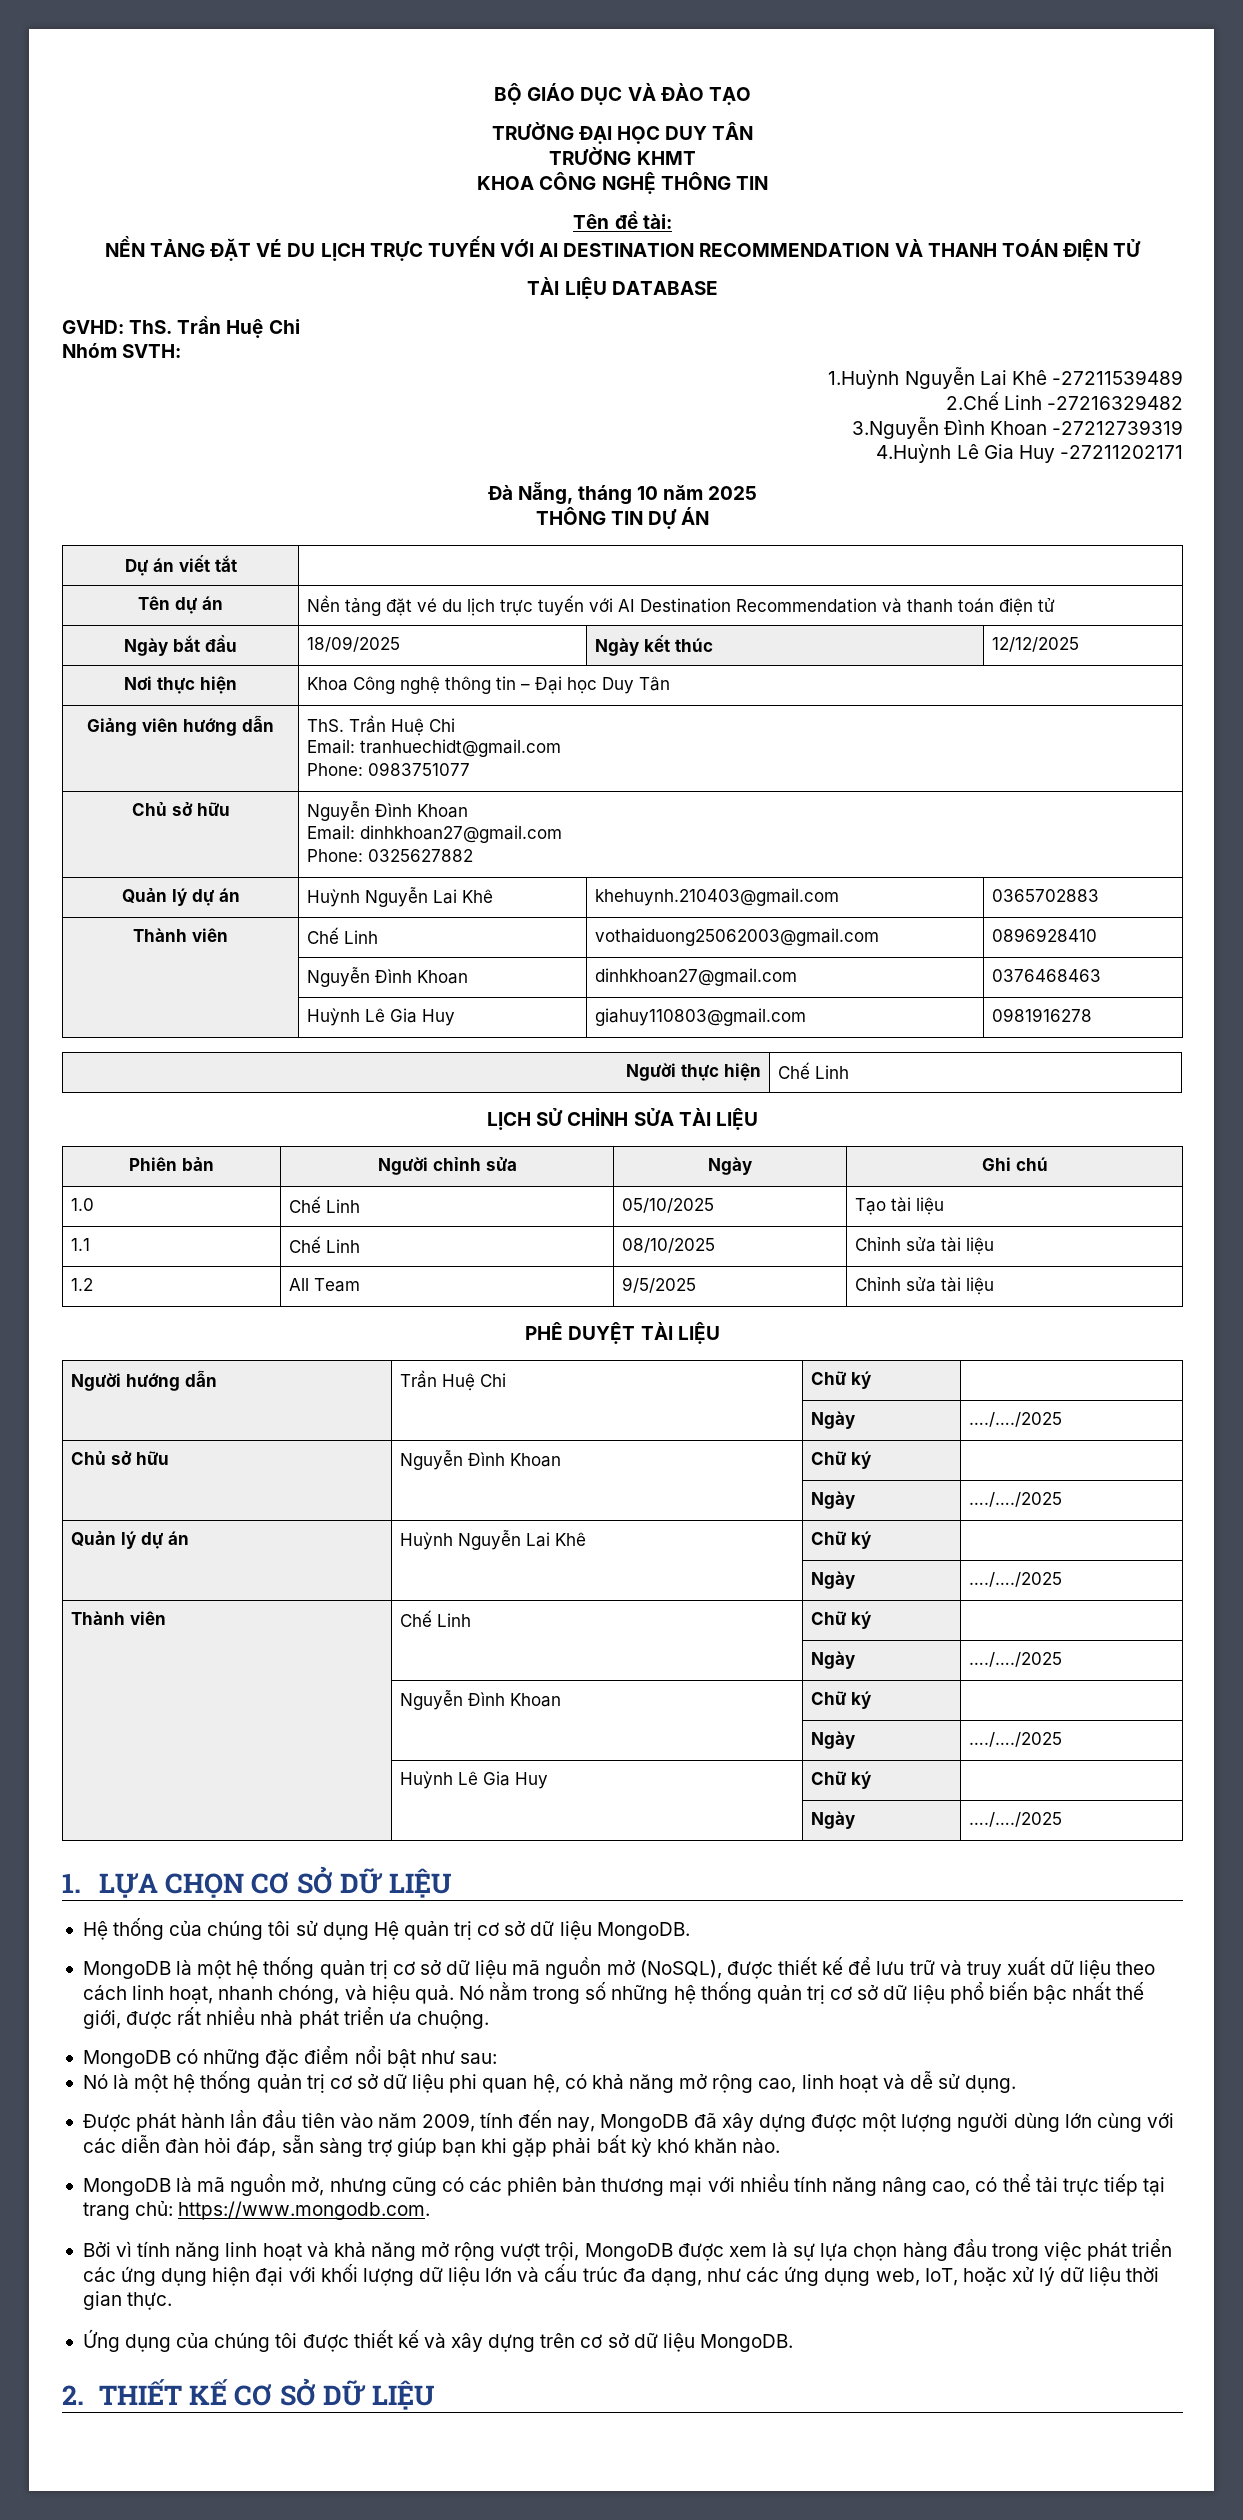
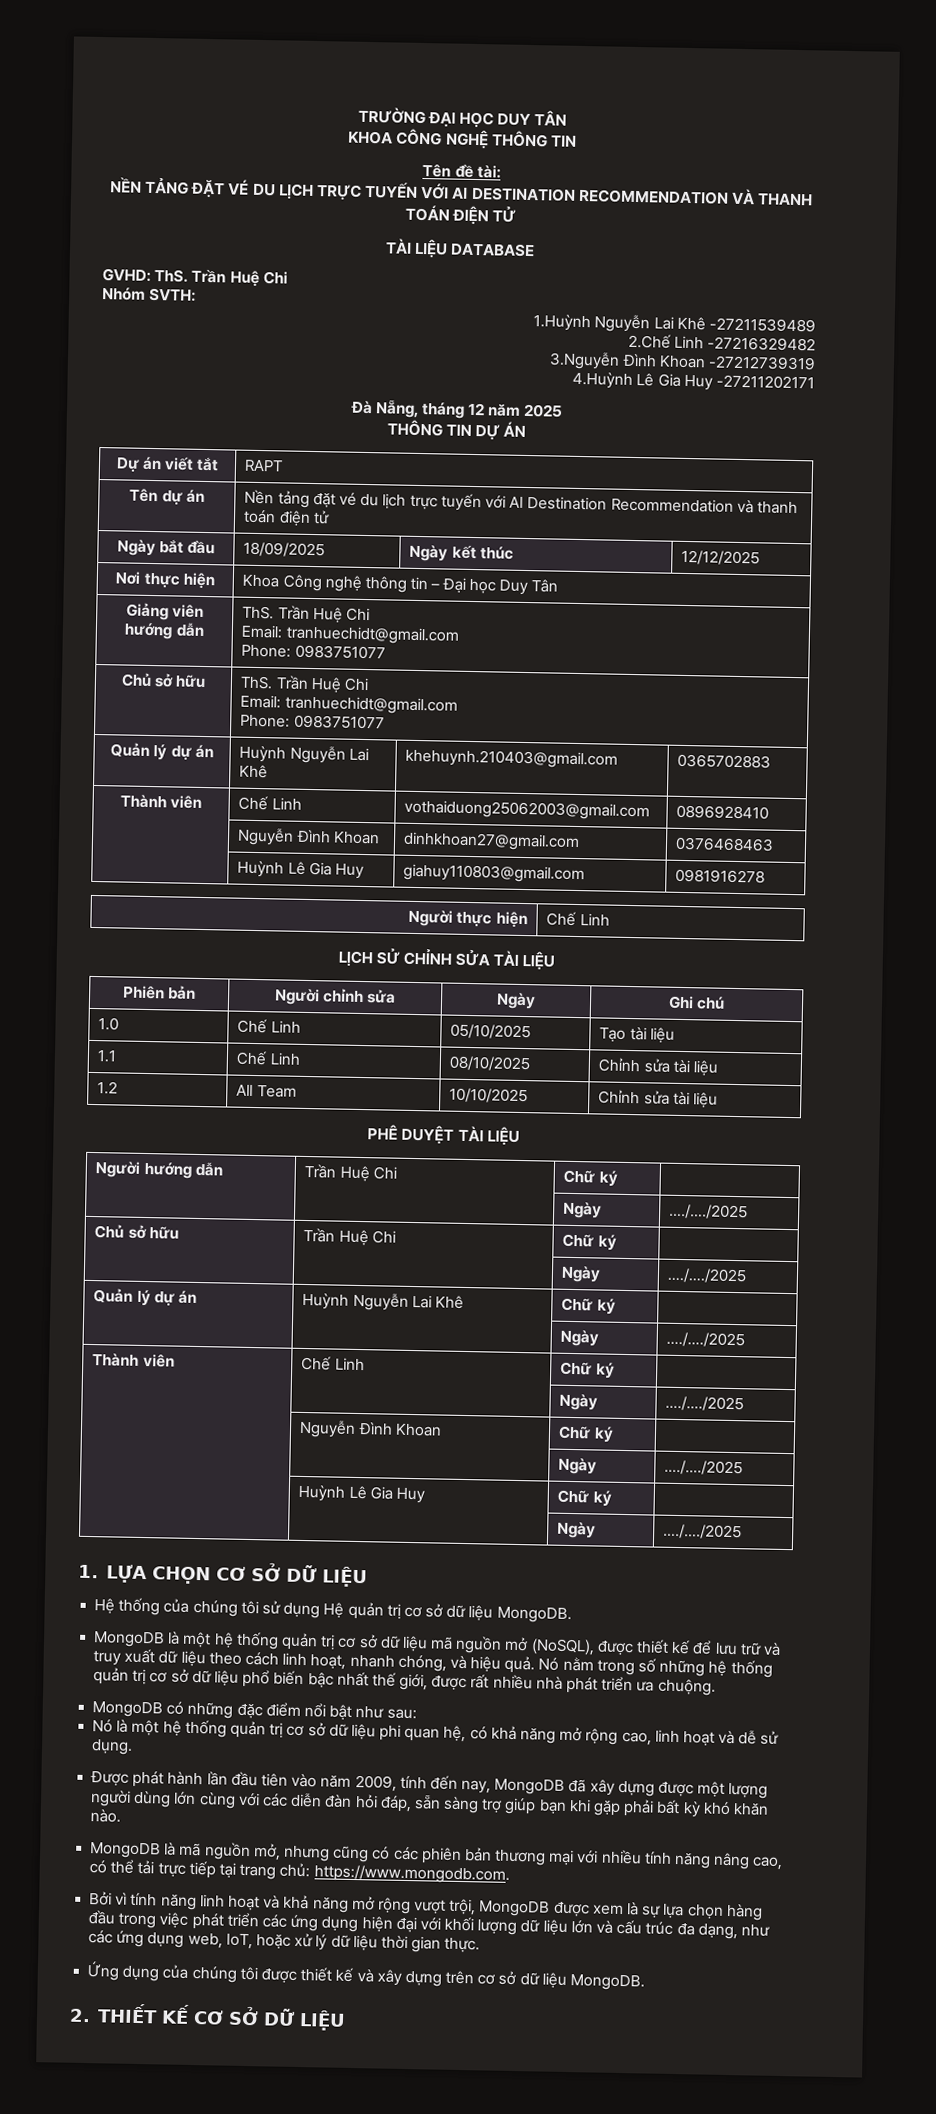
- BỘ GIÁO DỤC VÀ ĐÀO TẠO
- TRƯỜNG KHMT
- Đà Nẵng, tháng 10 năm 2025
+ Đà Nẵng, tháng 12 năm 2025
- Dự án viết tắt |
+ Dự án viết tắt | RAPT
  Giảng viên hướng dẫn | ThS. Trần Huệ Chi
  Email: tranhuechidt@gmail.com
  Phone: 0983751077
- Chủ sở hữu | Nguyễn Đình Khoan
- Email: dinhkhoan27@gmail.com
- Phone: 0325627882
+ Chủ sở hữu | ThS. Trần Huệ Chi
+ Email: tranhuechidt@gmail.com
+ Phone: 0983751077
- 1.2 | All Team | 9/5/2025 | Chỉnh sửa tài liệu
+ 1.2 | All Team | 10/10/2025 | Chỉnh sửa tài liệu
- Chủ sở hữu | Nguyễn Đình Khoan | Chữ ký |
+ Chủ sở hữu | Trần Huệ Chi | Chữ ký |

